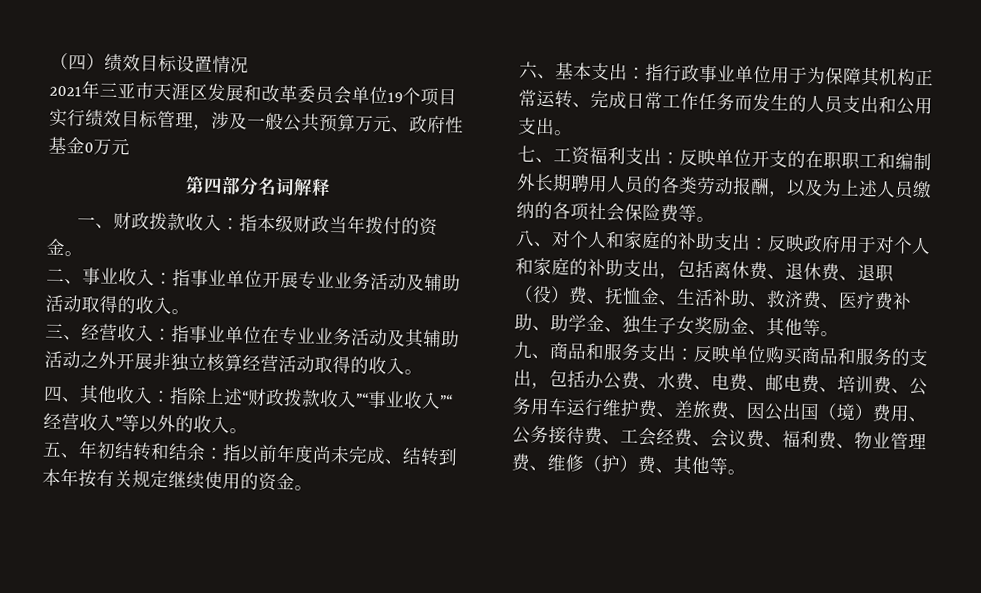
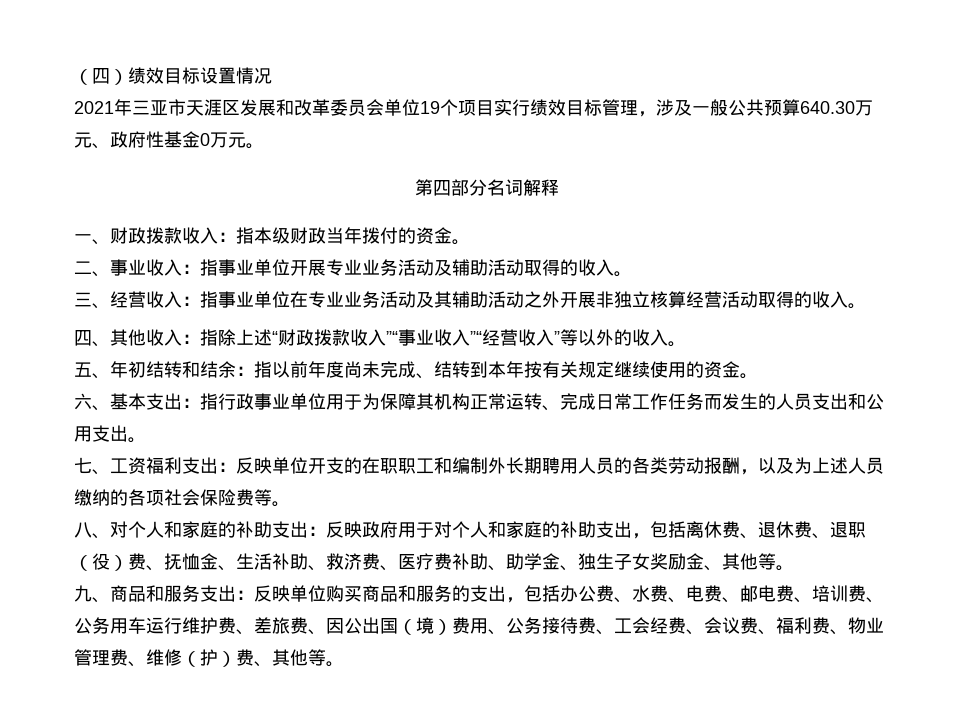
- 2021年三亚市天涯区发展和改革委员会单位19个项目实行绩效目标管理，涉及一般公共预算万元、政府性基金0万元
+ 2021年三亚市天涯区发展和改革委员会单位19个项目实行绩效目标管理，涉及一般公共预算640.30万元、政府性基金0万元。

